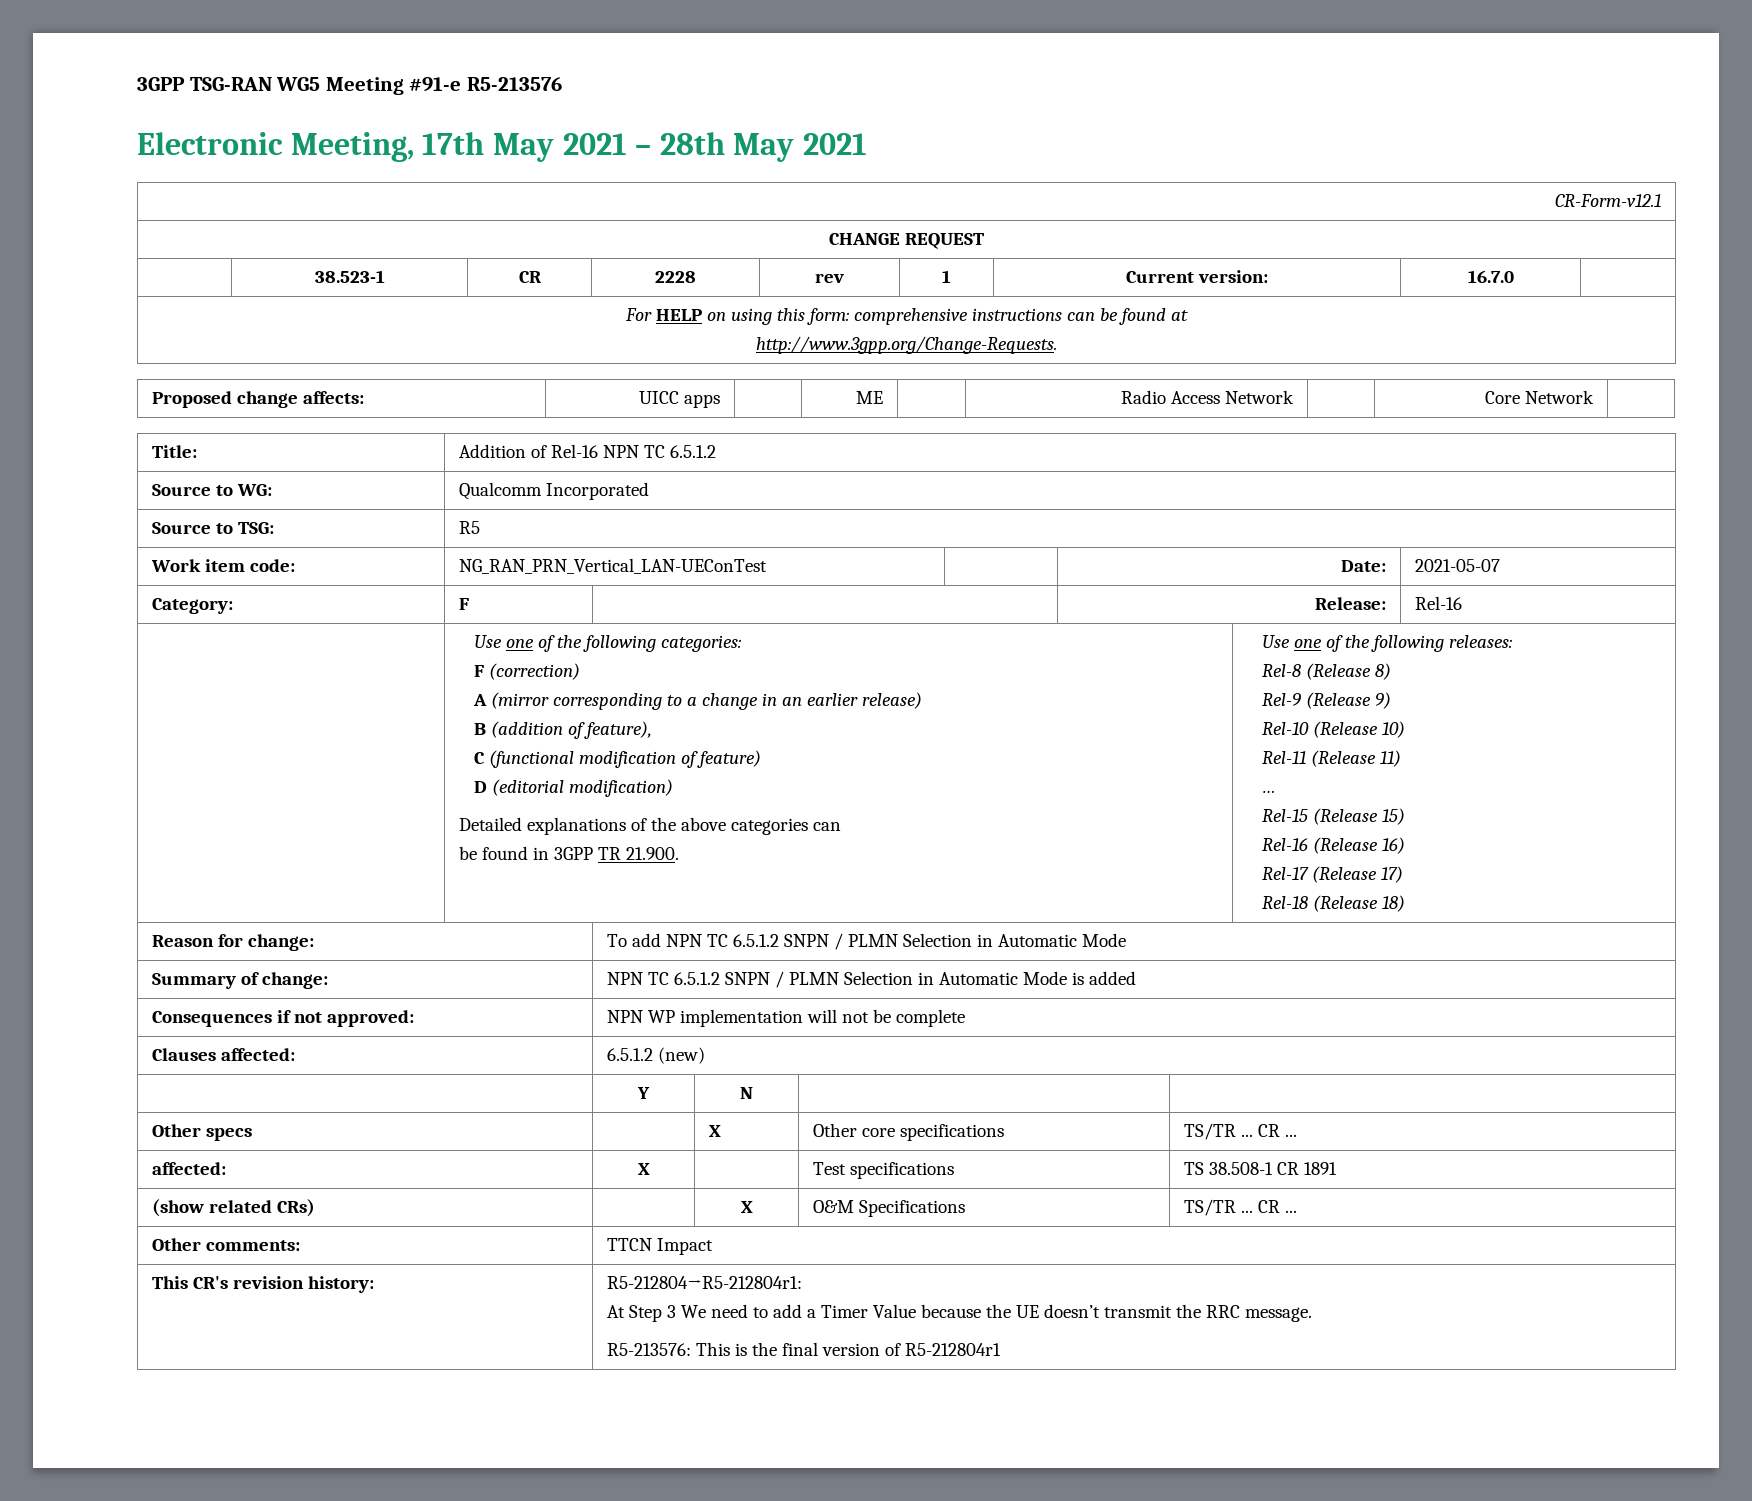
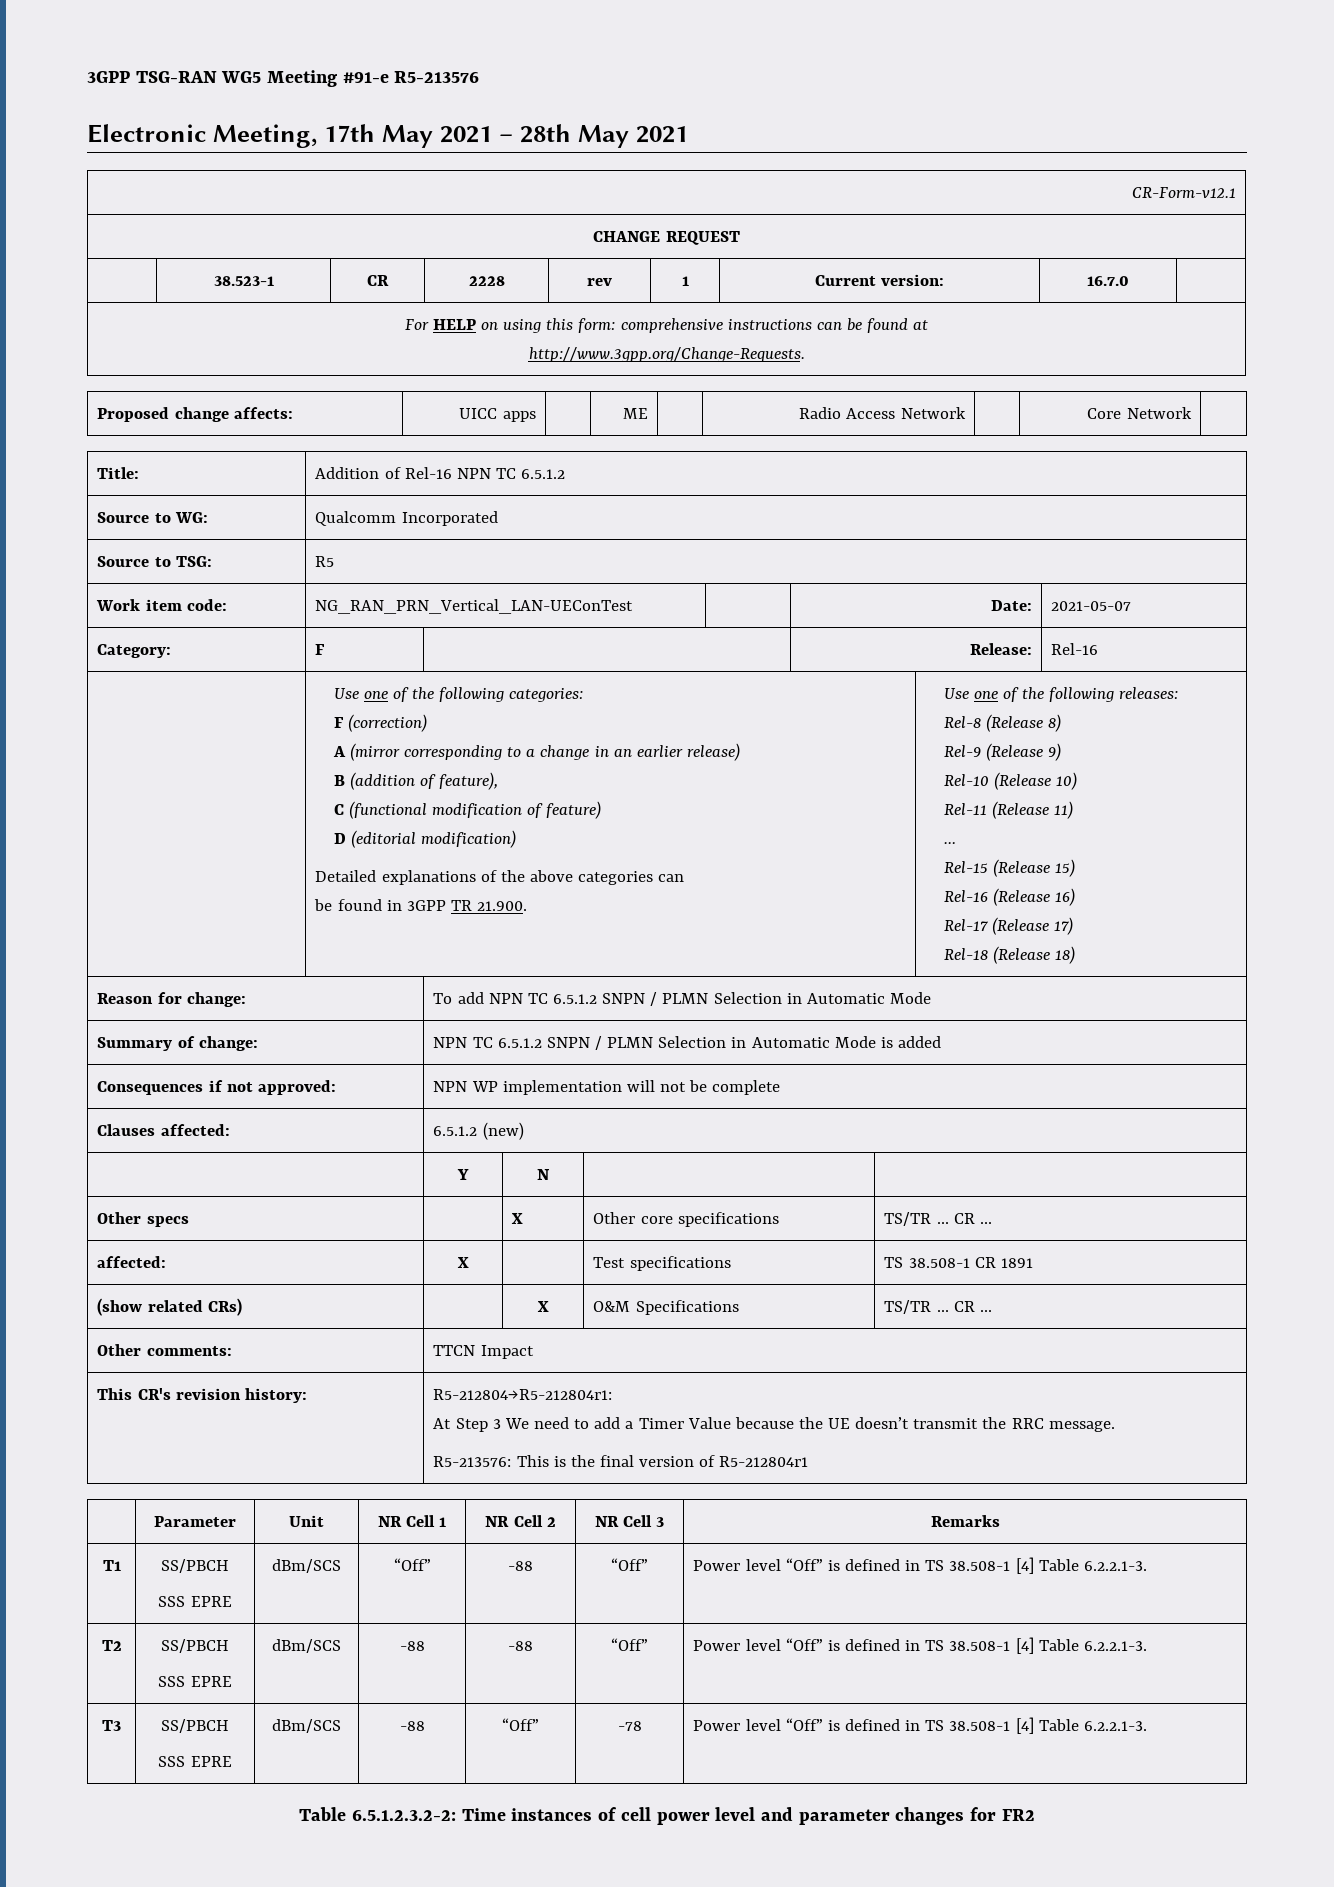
+ | Parameter | Unit | NR Cell 1 | NR Cell 2 | NR Cell 3 | Remarks
+ T1 | SS/PBCH
+ SSS EPRE | dBm/SCS | “Off” | -88 | “Off” | Power level “Off” is defined in TS 38.508-1 [4] Table 6.2.2.1-3.
+ T2 | SS/PBCH
+ SSS EPRE | dBm/SCS | -88 | -88 | “Off” | Power level “Off” is defined in TS 38.508-1 [4] Table 6.2.2.1-3.
+ T3 | SS/PBCH
+ SSS EPRE | dBm/SCS | -88 | “Off” | -78 | Power level “Off” is defined in TS 38.508-1 [4] Table 6.2.2.1-3.
+ Table 6.5.1.2.3.2-2: Time instances of cell power level and parameter changes for FR2

